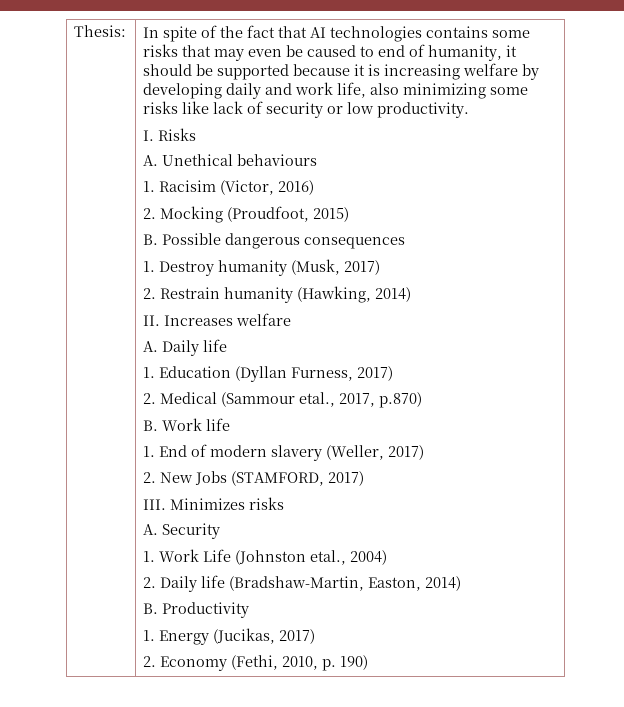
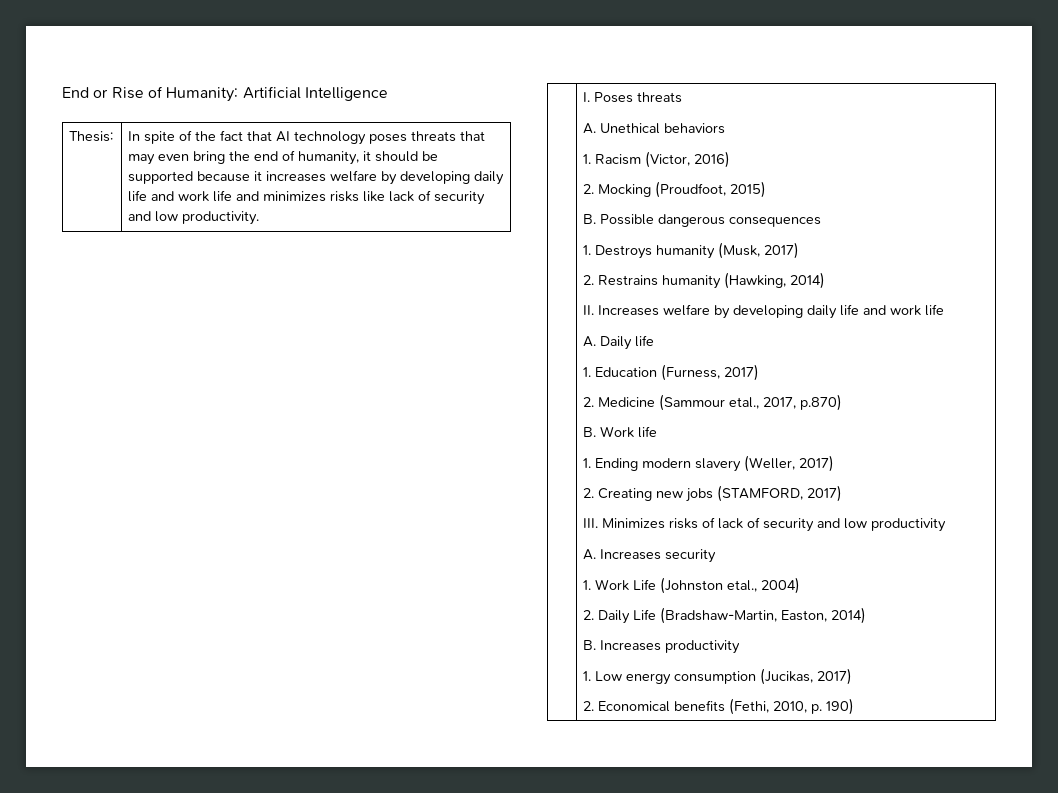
+ End or Rise of Humanity: Artificial Intelligence
- In spite of the fact that AI technologies contains some risks that may even be caused to end of humanity, it should be supported because it is increasing welfare by developing daily and work life, also minimizing some risks like lack of security or low productivity.
+ In spite of the fact that AI technology poses threats that may even bring the end of humanity, it should be supported because it increases welfare by developing daily life and work life and minimizes risks like lack of security and low productivity.
- I. Risks
+ I. Poses threats
- A. Unethical behaviours
- 1. Racisim (Victor, 2016)
+ A. Unethical behaviors
+ 1. Racism (Victor, 2016)
- 1. Destroy humanity (Musk, 2017)
+ 1. Destroys humanity (Musk, 2017)
- 2. Restrain humanity (Hawking, 2014)
+ 2. Restrains humanity (Hawking, 2014)
- II. Increases welfare
+ II. Increases welfare by developing daily life and work life
- 1. Education (Dyllan Furness, 2017)
- 2. Medical (Sammour etal., 2017, p.870)
+ 1. Education (Furness, 2017)
+ 2. Medicine (Sammour etal., 2017, p.870)
- 1. End of modern slavery (Weller, 2017)
+ 1. Ending modern slavery (Weller, 2017)
- 2. New Jobs (STAMFORD, 2017)
+ 2. Creating new jobs (STAMFORD, 2017)
- III. Minimizes risks
- A. Security
+ III. Minimizes risks of lack of security and low productivity
+ A. Increases security
- 2. Daily life (Bradshaw-Martin, Easton, 2014)
+ 2. Daily Life (Bradshaw-Martin, Easton, 2014)
- B. Productivity
- 1. Energy (Jucikas, 2017)
+ B. Increases productivity
+ 1. Low energy consumption (Jucikas, 2017)
- 2. Economy (Fethi, 2010, p. 190)
+ 2. Economical benefits (Fethi, 2010, p. 190)

